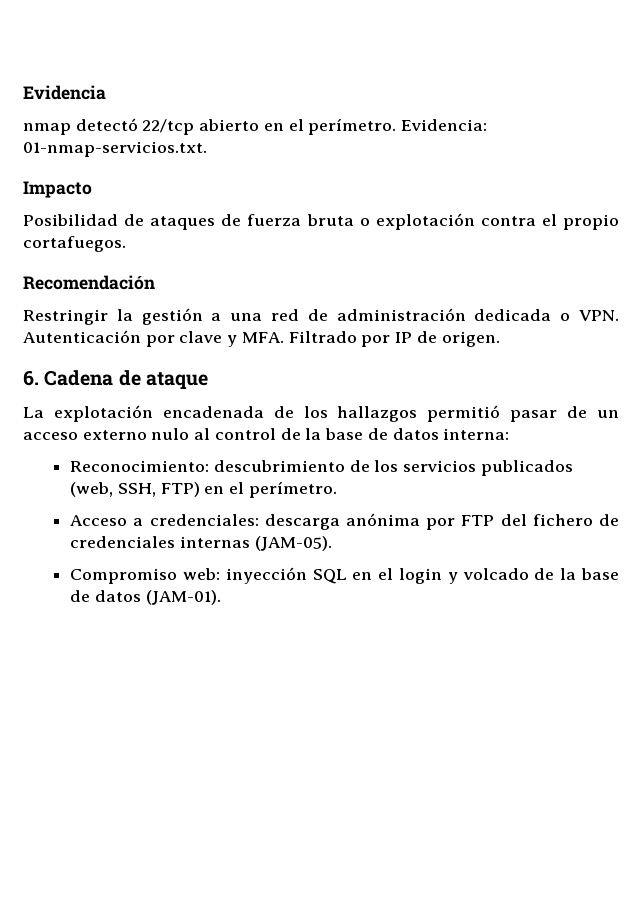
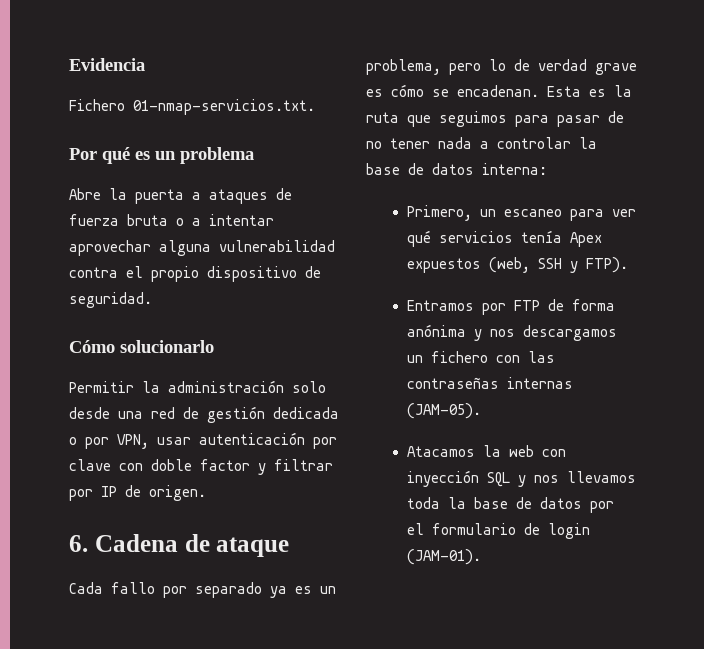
- nmap detectó 22/tcp abierto en el perímetro. Evidencia: 01-nmap-servicios.txt.
- Impacto
- Posibilidad de ataques de fuerza bruta o explotación contra el propio cortafuegos.
- Recomendación
- Restringir la gestión a una red de administración dedicada o VPN. Autenticación por clave y MFA. Filtrado por IP de origen.
+ Fichero 01-nmap-servicios.txt.
+ Por qué es un problema
+ Abre la puerta a ataques de fuerza bruta o a intentar aprovechar alguna vulnerabilidad contra el propio dispositivo de seguridad.
+ Cómo solucionarlo
+ Permitir la administración solo desde una red de gestión dedicada o por VPN, usar autenticación por clave con doble factor y filtrar por IP de origen.
- La explotación encadenada de los hallazgos permitió pasar de un acceso externo nulo al control de la base de datos interna:
+ Cada fallo por separado ya es un problema, pero lo de verdad grave es cómo se encadenan. Esta es la ruta que seguimos para pasar de no tener nada a controlar la base de datos interna:
- Reconocimiento: descubrimiento de los servicios publicados (web, SSH, FTP) en el perímetro.
- Acceso a credenciales: descarga anónima por FTP del fichero de credenciales internas (JAM-05).
- Compromiso web: inyección SQL en el login y volcado de la base de datos (JAM-01).
+ Primero, un escaneo para ver qué servicios tenía Apex expuestos (web, SSH y FTP).
+ Entramos por FTP de forma anónima y nos descargamos un fichero con las contraseñas internas (JAM-05).
+ Atacamos la web con inyección SQL y nos llevamos toda la base de datos por el formulario de login (JAM-01).

